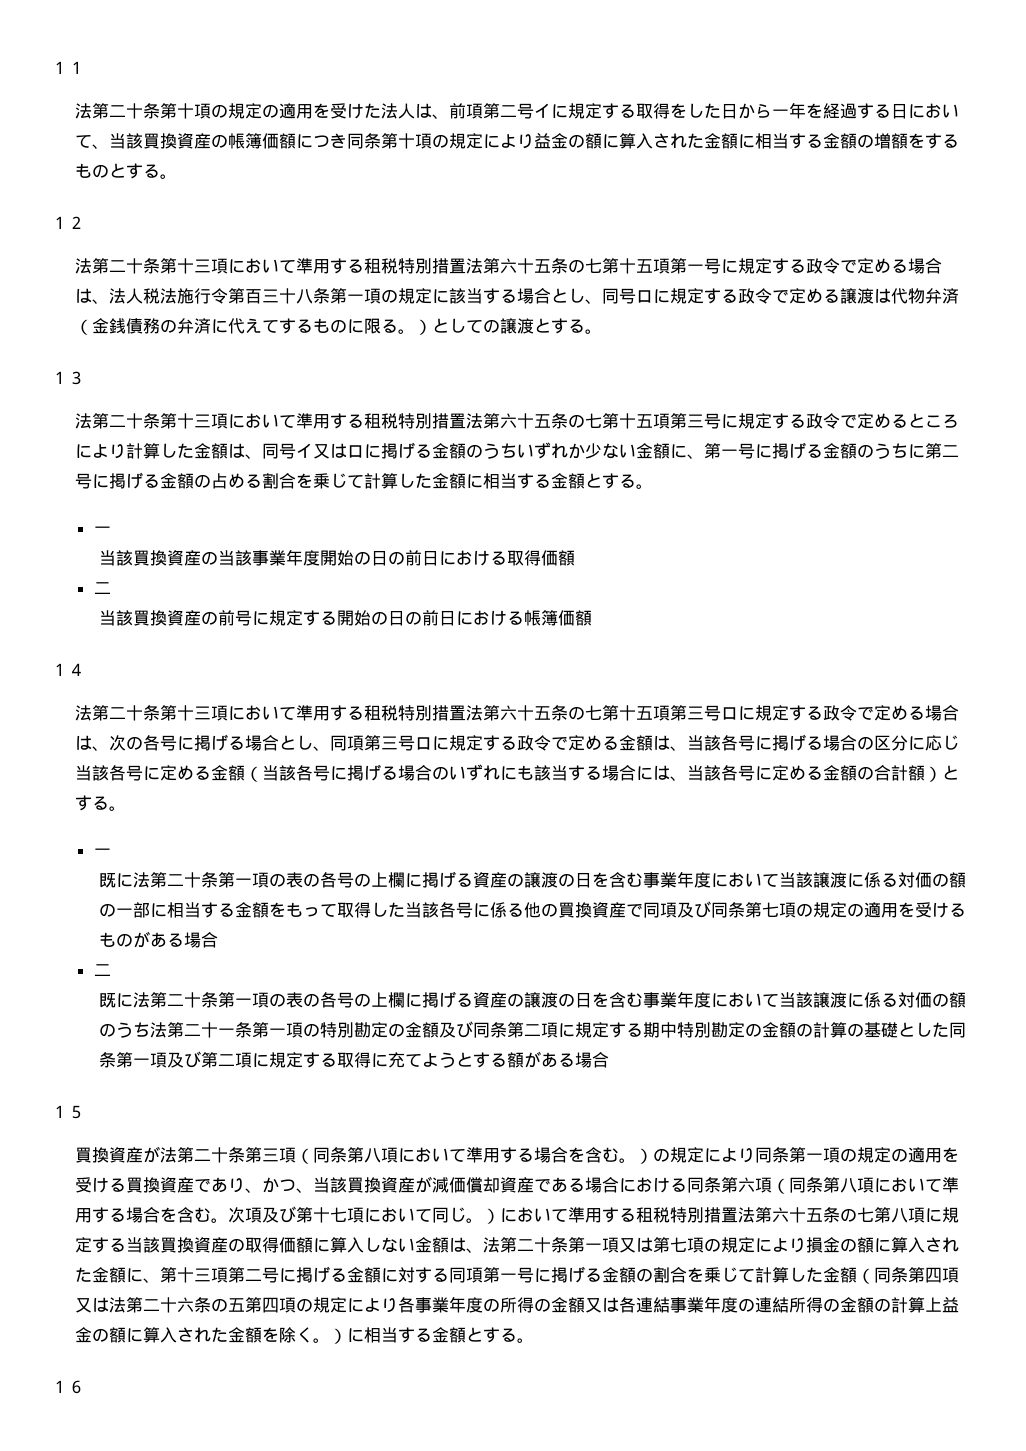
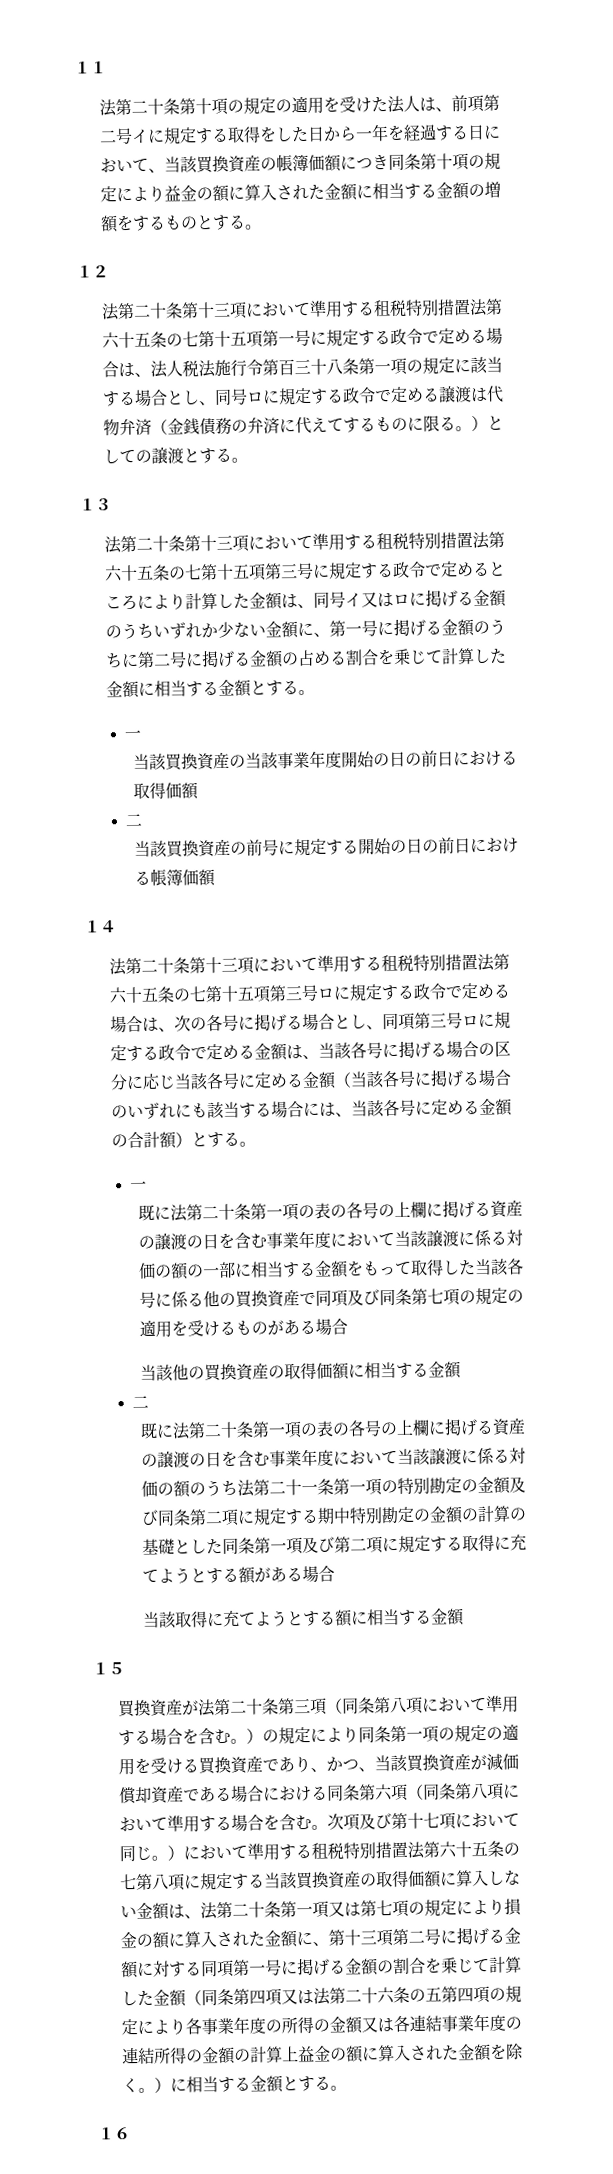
+ 当該他の買換資産の取得価額に相当する金額
+ 当該取得に充てようとする額に相当する金額

